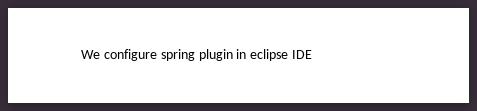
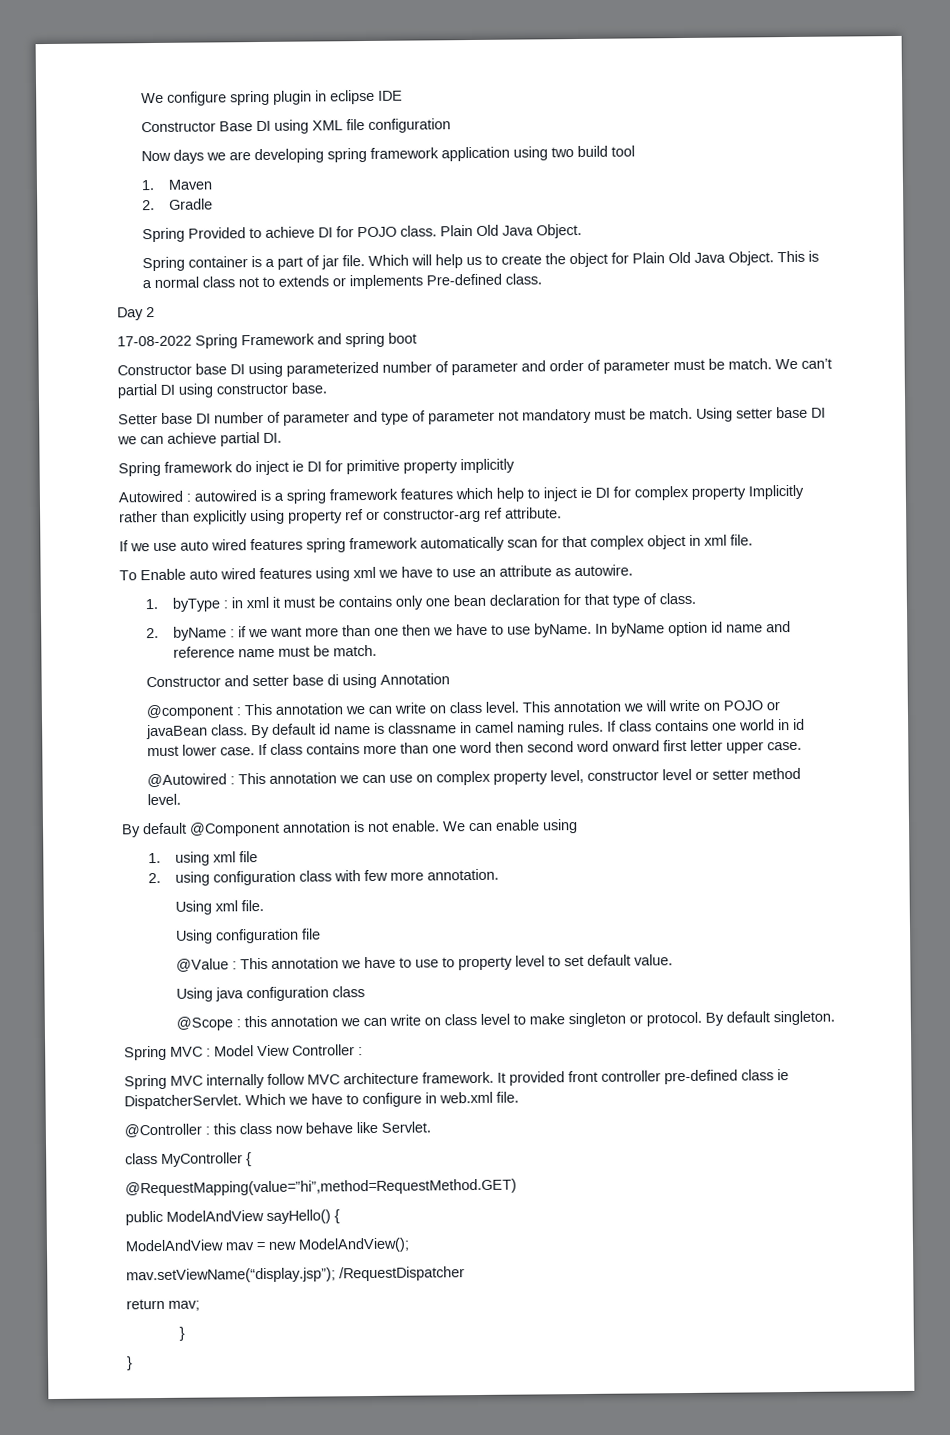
+ Constructor Base DI using XML file configuration
+ Now days we are developing spring framework application using two build tool
+ 1. Maven
+ 2. Gradle
+ Spring Provided to achieve DI for POJO class. Plain Old Java Object.
+ Spring container is a part of jar file. Which will help us to create the object for Plain Old Java Object. This is a normal class not to extends or implements Pre-defined class.
+ Day 2
+ 17-08-2022 Spring Framework and spring boot
+ Constructor base DI using parameterized number of parameter and order of parameter must be match. We can’t partial DI using constructor base.
+ Setter base DI number of parameter and type of parameter not mandatory must be match. Using setter base DI we can achieve partial DI.
+ Spring framework do inject ie DI for primitive property implicitly
+ Autowired : autowired is a spring framework features which help to inject ie DI for complex property Implicitly rather than explicitly using property ref or constructor-arg ref attribute.
+ If we use auto wired features spring framework automatically scan for that complex object in xml file.
+ To Enable auto wired features using xml we have to use an attribute as autowire.
+ 1. byType : in xml it must be contains only one bean declaration for that type of class.
+ 2. byName : if we want more than one then we have to use byName. In byName option id name and reference name must be match.
+ Constructor and setter base di using Annotation
+ @component : This annotation we can write on class level. This annotation we will write on POJO or javaBean class. By default id name is classname in camel naming rules. If class contains one world in id must lower case. If class contains more than one word then second word onward first letter upper case.
+ @Autowired : This annotation we can use on complex property level, constructor level or setter method level.
+ By default @Component annotation is not enable. We can enable using
+ 1. using xml file
+ 2. using configuration class with few more annotation.
+ Using xml file.
+ Using configuration file
+ @Value : This annotation we have to use to property level to set default value.
+ Using java configuration class
+ @Scope : this annotation we can write on class level to make singleton or protocol. By default singleton.
+ Spring MVC : Model View Controller :
+ Spring MVC internally follow MVC architecture framework. It provided front controller pre-defined class ie DispatcherServlet. Which we have to configure in web.xml file.
+ @Controller : this class now behave like Servlet.
+ class MyController {
+ @RequestMapping(value=”hi”,method=RequestMethod.GET)
+ public ModelAndView sayHello() {
+ ModelAndView mav = new ModelAndView();
+ mav.setViewName(“display.jsp”); /RequestDispatcher
+ return mav;
+ }
+ }

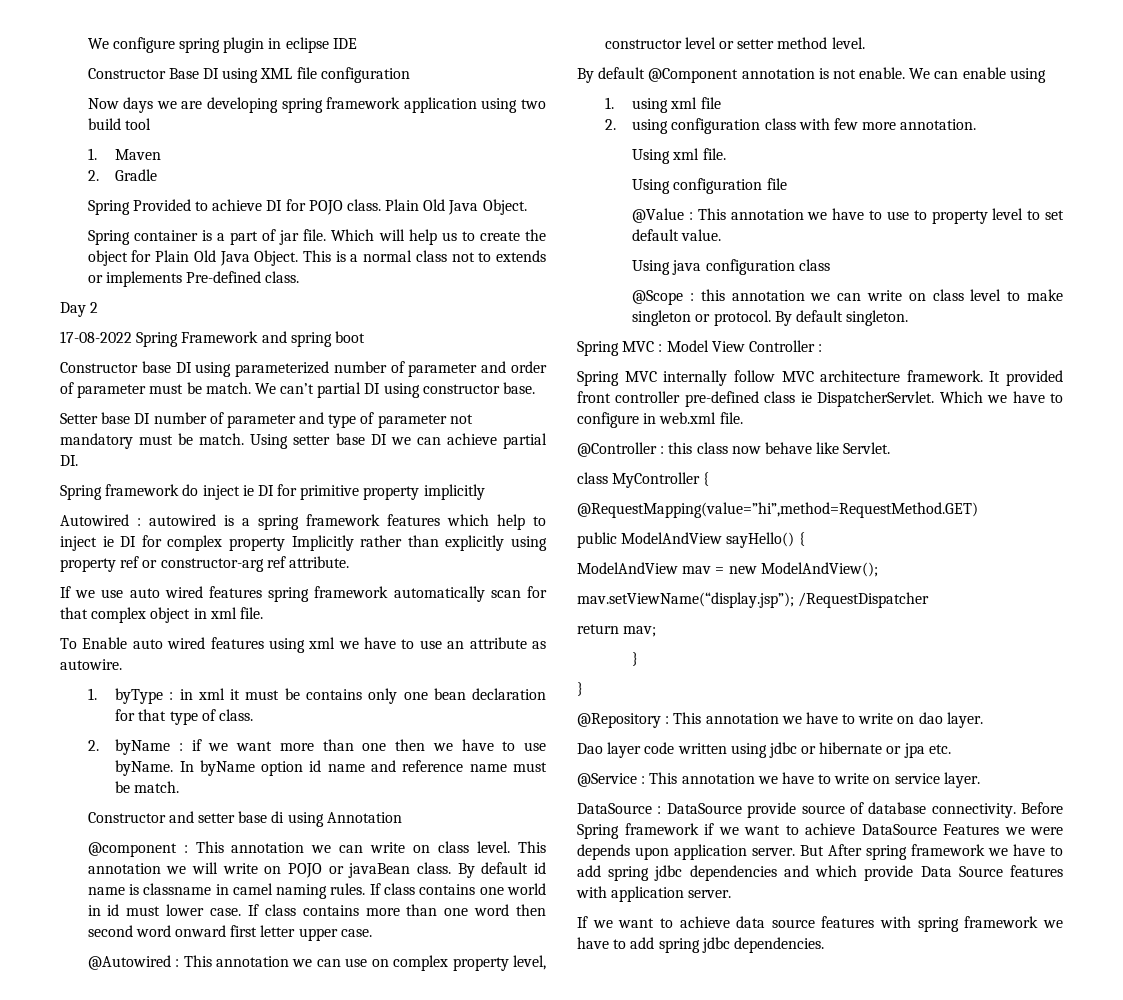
+ @Repository : This annotation we have to write on dao layer.
+ Dao layer code written using jdbc or hibernate or jpa etc.
+ @Service : This annotation we have to write on service layer.
+ DataSource : DataSource provide source of database connectivity. Before Spring framework if we want to achieve DataSource Features we were depends upon application server. But After spring framework we have to add spring jdbc dependencies and which provide Data Source features with application server.
+ If we want to achieve data source features with spring framework we have to add spring jdbc dependencies.

